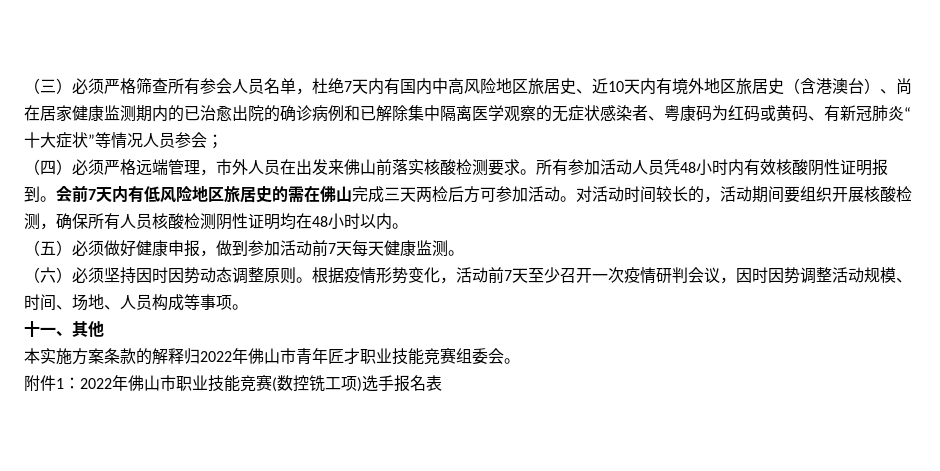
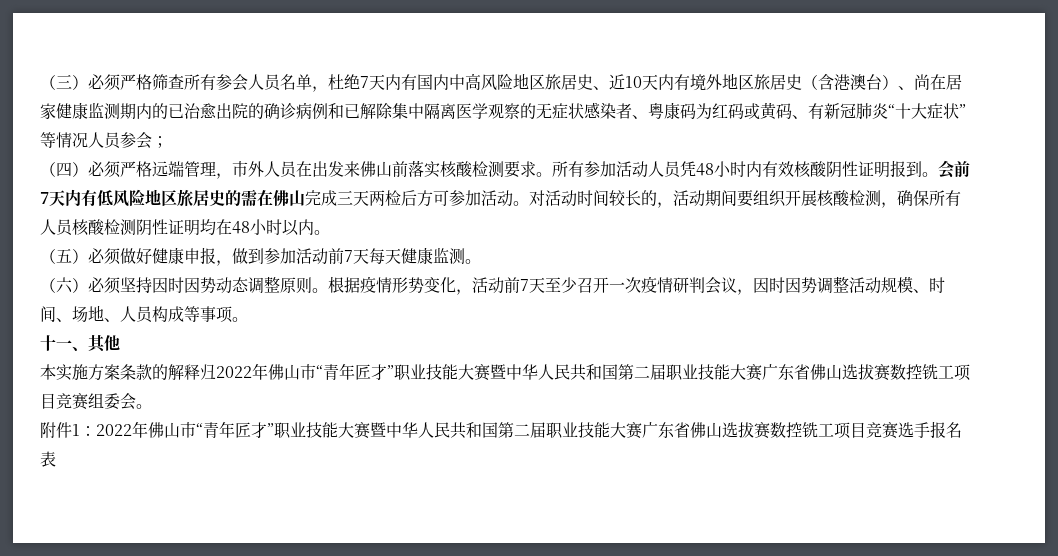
- 本实施方案条款的解释归2022年佛山市青年匠才职业技能竞赛组委会。
+ 本实施方案条款的解释归2022年佛山市“青年匠才”职业技能大赛暨中华人民共和国第二届职业技能大赛广东省佛山选拔赛数控铣工项目竞赛组委会。
- 附件1：2022年佛山市职业技能竞赛(数控铣工项)选手报名表
+ 附件1：2022年佛山市“青年匠才”职业技能大赛暨中华人民共和国第二届职业技能大赛广东省佛山选拔赛数控铣工项目竞赛选手报名表

